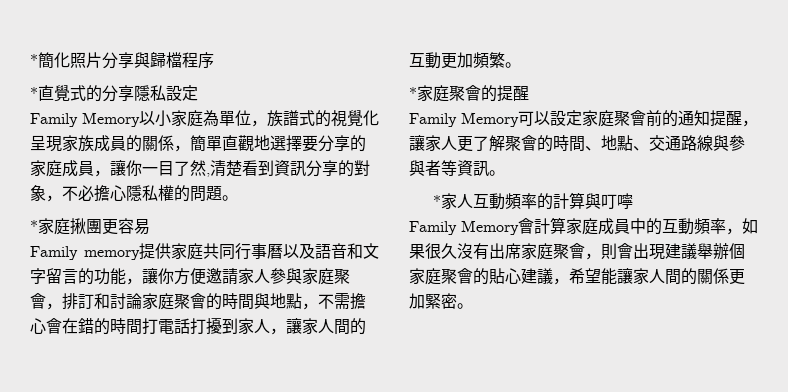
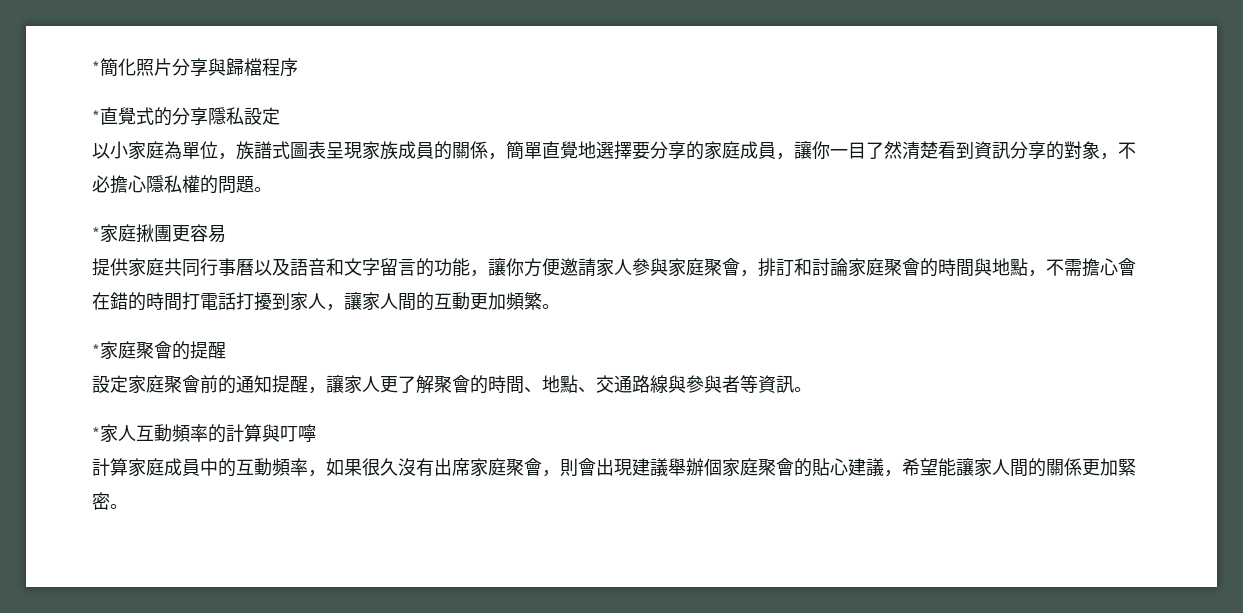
- Family Memory以小家庭為單位，族譜式的視覺化呈現家族成員的關係，簡單直觀地選擇要分享的家庭成員，讓你一目了然,清楚看到資訊分享的對象，不必擔心隱私權的問題。
+ 以小家庭為單位，族譜式圖表呈現家族成員的關係，簡單直覺地選擇要分享的家庭成員，讓你一目了然清楚看到資訊分享的對象，不必擔心隱私權的問題。
- Family memory提供家庭共同行事曆以及語音和文字留言的功能，讓你方便邀請家人參與家庭聚會，排訂和討論家庭聚會的時間與地點，不需擔心會在錯的時間打電話打擾到家人，讓家人間的互動更加頻繁。
+ 提供家庭共同行事曆以及語音和文字留言的功能，讓你方便邀請家人參與家庭聚會，排訂和討論家庭聚會的時間與地點，不需擔心會在錯的時間打電話打擾到家人，讓家人間的互動更加頻繁。
- Family Memory可以設定家庭聚會前的通知提醒，讓家人更了解聚會的時間、地點、交通路線與參與者等資訊。
+ 設定家庭聚會前的通知提醒，讓家人更了解聚會的時間、地點、交通路線與參與者等資訊。
- Family Memory會計算家庭成員中的互動頻率，如果很久沒有出席家庭聚會，則會出現建議舉辦個家庭聚會的貼心建議，希望能讓家人間的關係更加緊密。
+ 計算家庭成員中的互動頻率，如果很久沒有出席家庭聚會，則會出現建議舉辦個家庭聚會的貼心建議，希望能讓家人間的關係更加緊密。

